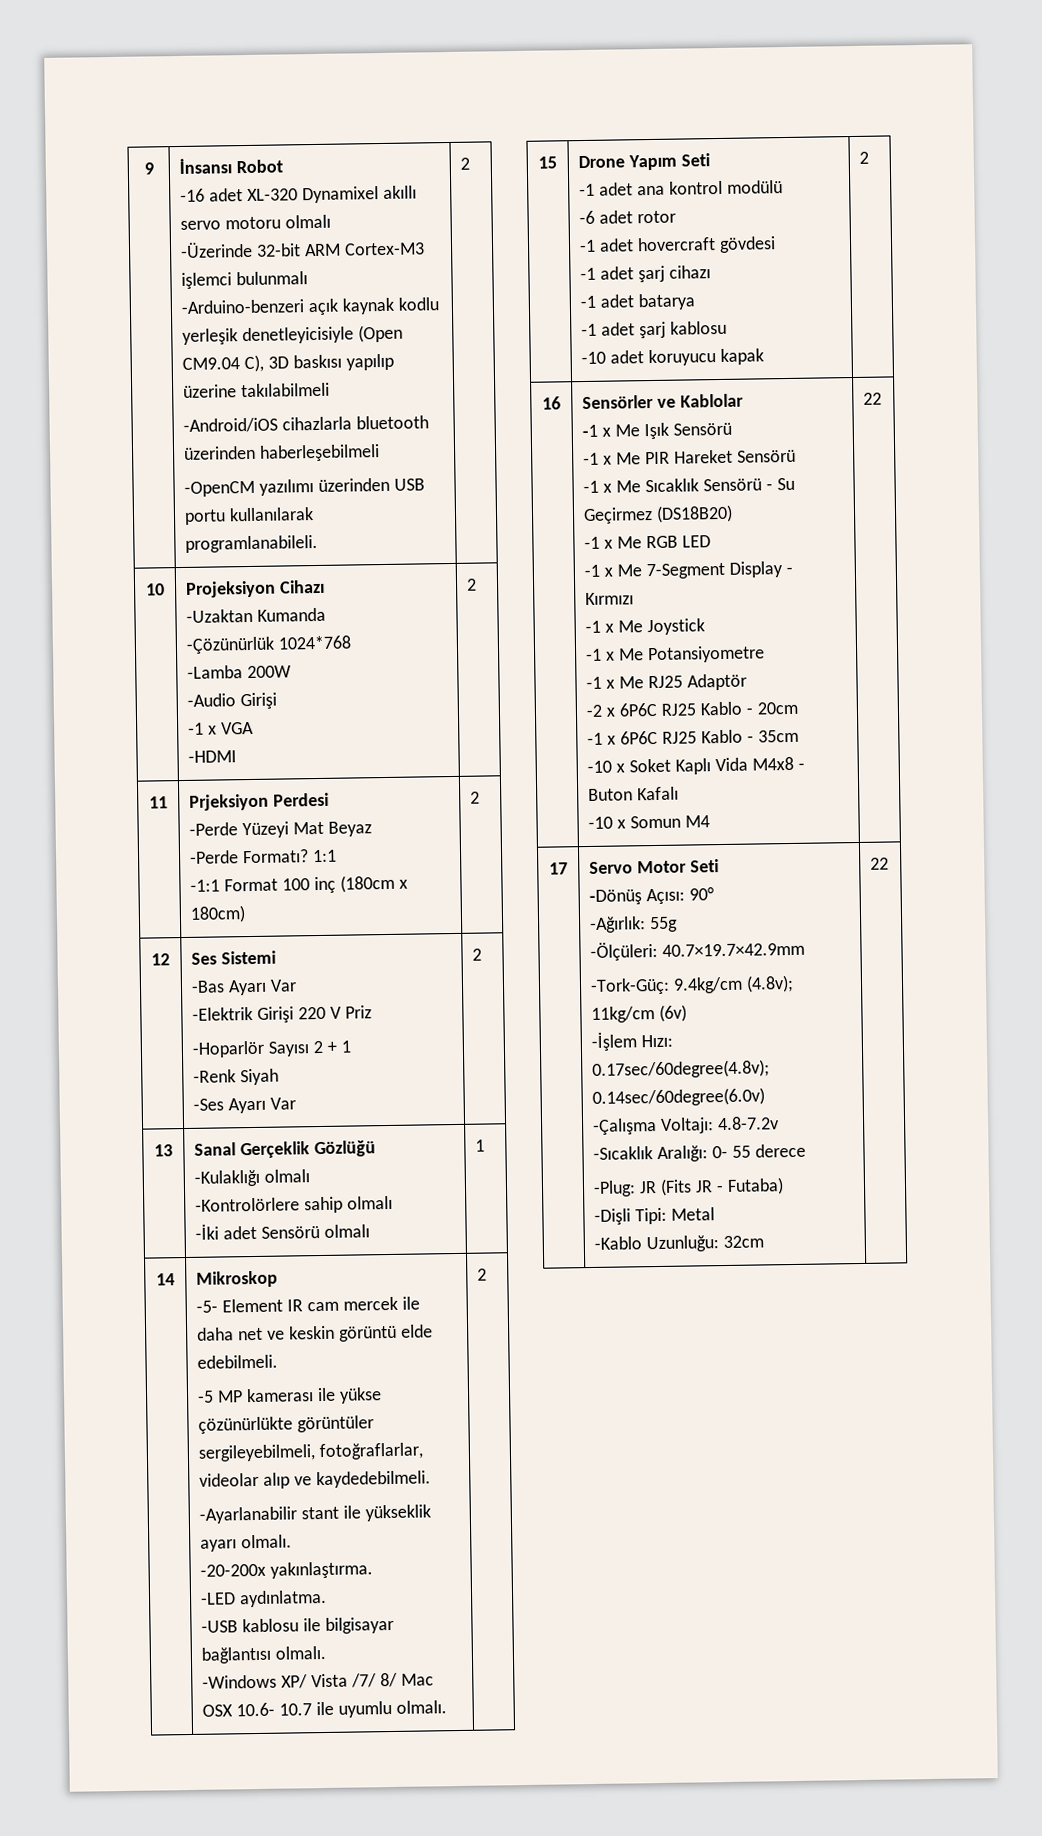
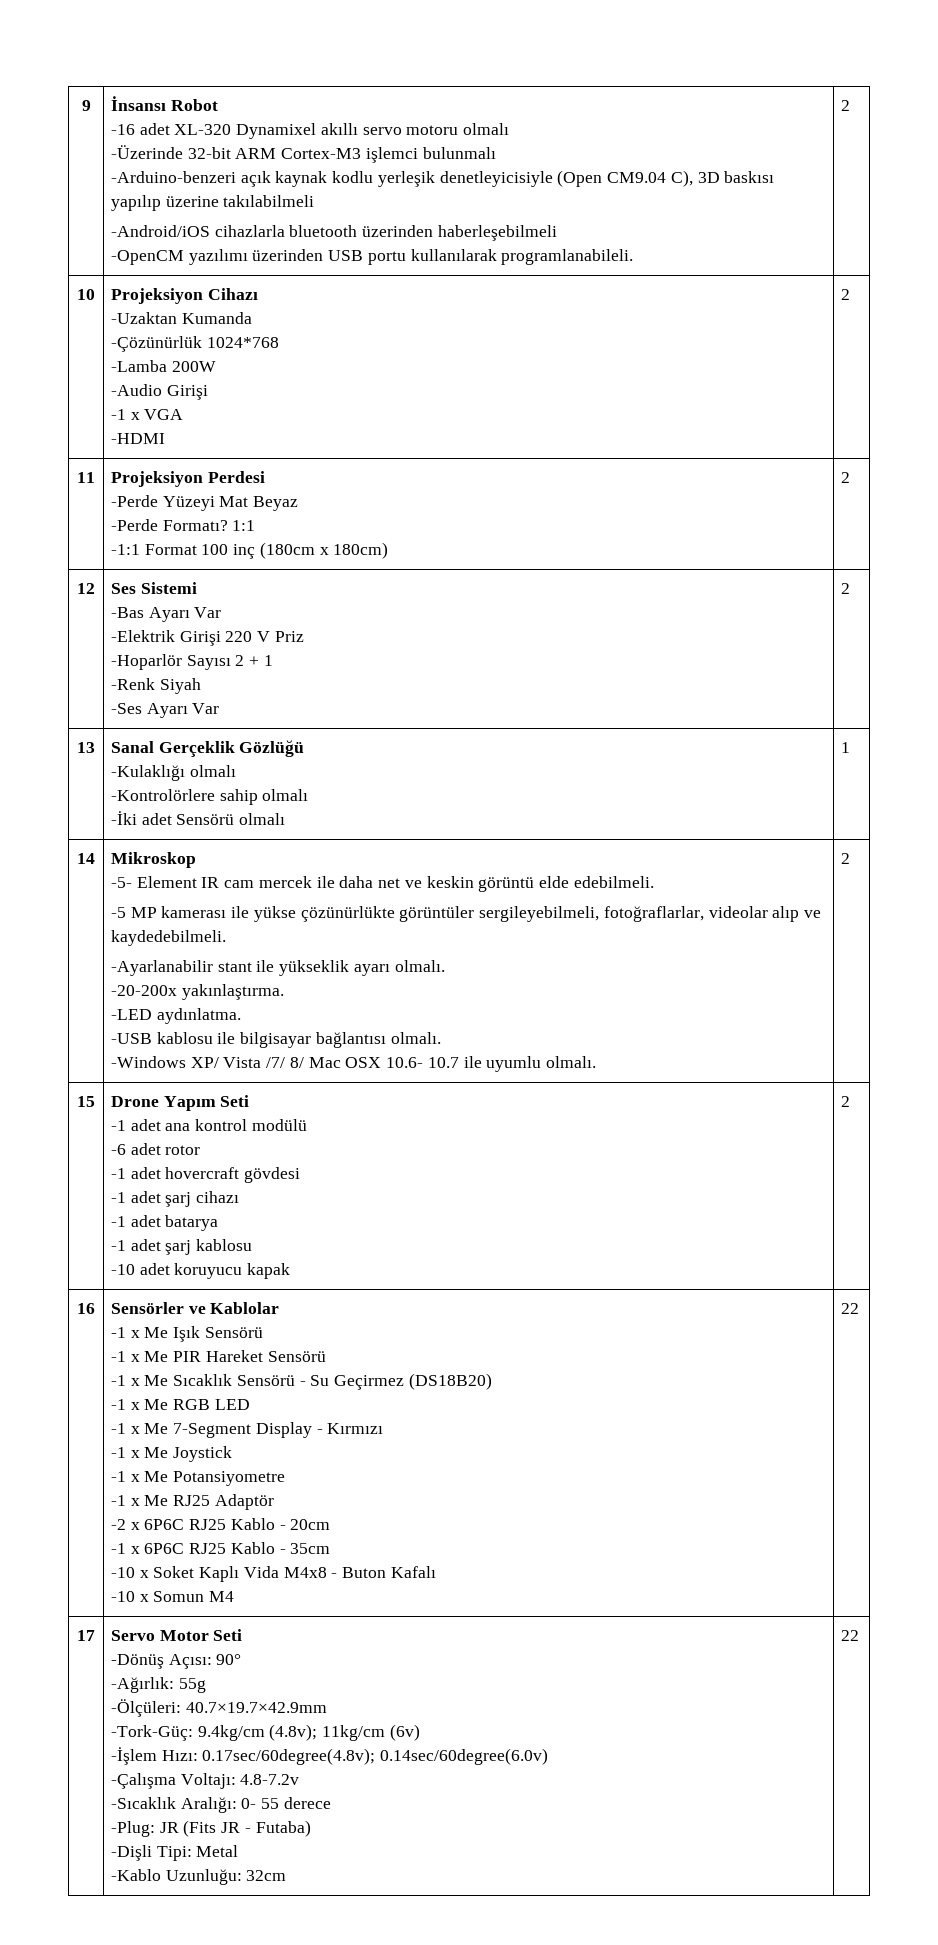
- 11 | Prjeksiyon Perdesi
+ 11 | Projeksiyon Perdesi

